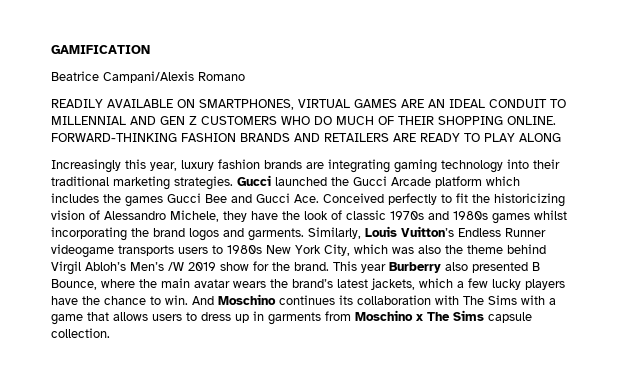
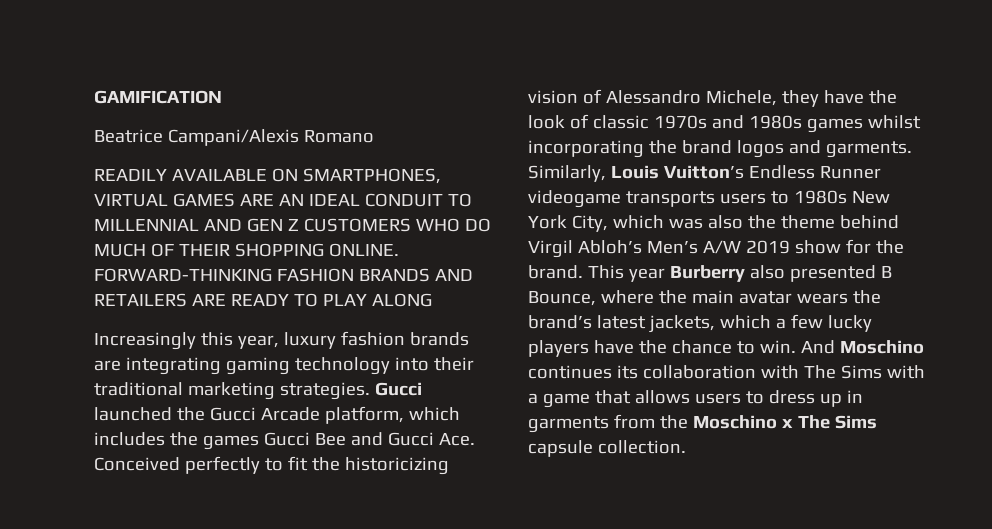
- Gucci launched the Gucci Arcade platform which includes the games Gucci Bee and Gucci Ace. Conceived perfectly to fit the historicizing vision of Alessandro Michele, they have the look of classic 1970s and 1980s games whilst incorporating the brand logos and garments.
+ Gucci launched the Gucci Arcade platform, which includes the games Gucci Bee and Gucci Ace. Conceived perfectly to fit the historicizing vision of Alessandro Michele, they have the look of classic 1970s and 1980s games whilst incorporating the brand logos and garments.
- Similarly, Louis Vuitton’s Endless Runner videogame transports users to 1980s New York City, which was also the theme behind Virgil Abloh’s Men’s /W 2019 show for the brand.
+ Similarly, Louis Vuitton’s Endless Runner videogame transports users to 1980s New York City, which was also the theme behind Virgil Abloh’s Men’s A/W 2019 show for the brand.
- And Moschino continues its collaboration with The Sims with a game that allows users to dress up in garments from Moschino x The Sims capsule collection.
+ And Moschino continues its collaboration with The Sims with a game that allows users to dress up in garments from the Moschino x The Sims capsule collection.

